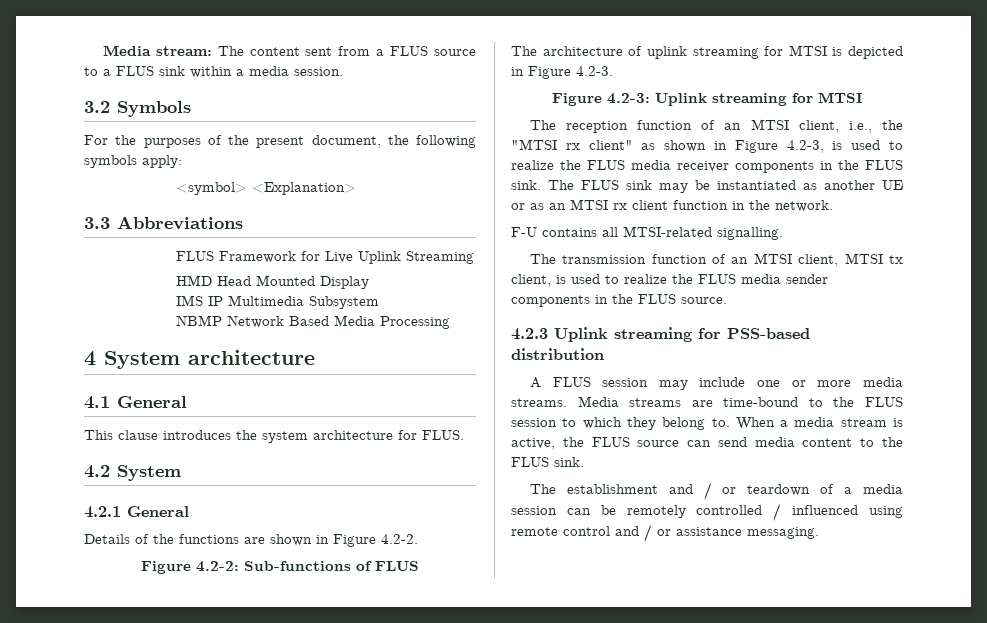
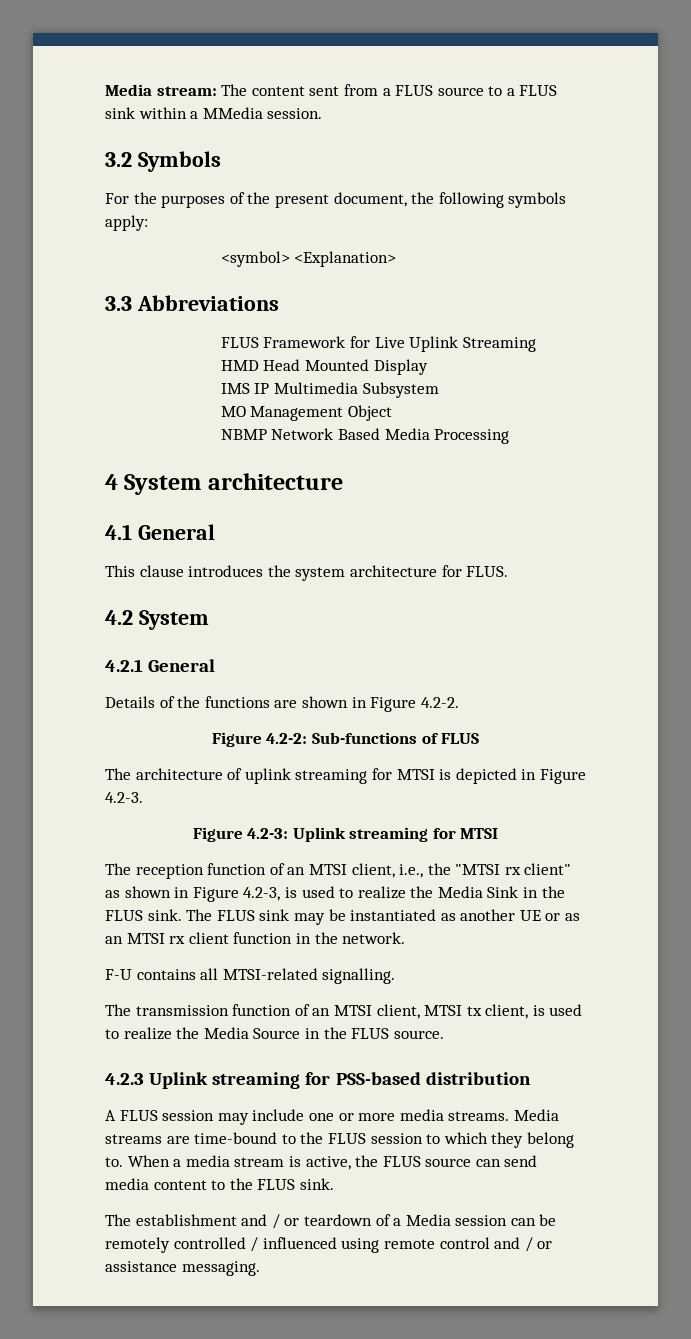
- Media stream: The content sent from a FLUS source to a FLUS sink within a media session.
+ Media stream: The content sent from a FLUS source to a FLUS sink within a MMedia session.
+ MO Management Object
- The reception function of an MTSI client, i.e., the "MTSI rx client" as shown in Figure 4.2-3, is used to realize the FLUS media receiver components in the FLUS sink.
+ The reception function of an MTSI client, i.e., the "MTSI rx client" as shown in Figure 4.2-3, is used to realize the Media Sink in the FLUS sink.
- The transmission function of an MTSI client, MTSI tx client, is used to realize the FLUS media sender components in the FLUS source.
+ The transmission function of an MTSI client, MTSI tx client, is used to realize the Media Source in the FLUS source.
- The establishment and / or teardown of a media session can be remotely controlled / influenced using remote control and / or assistance messaging.
+ The establishment and / or teardown of a Media session can be remotely controlled / influenced using remote control and / or assistance messaging.

